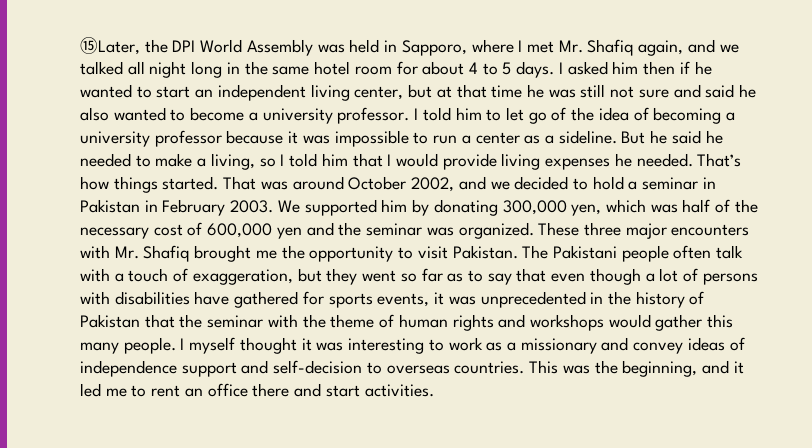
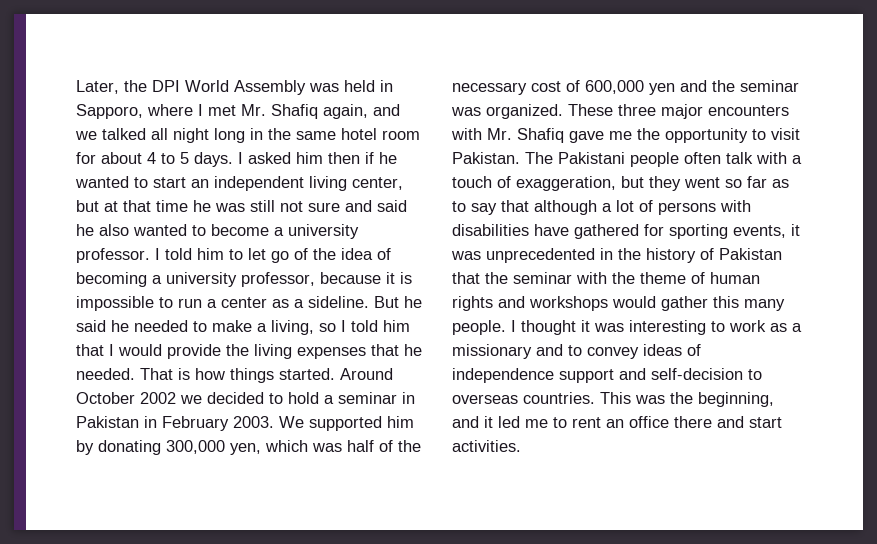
- ⑮Later, the DPI World Assembly was held in Sapporo, where I met Mr. Shafiq again, and we talked all night long in the same hotel room for about 4 to 5 days.
+ Later, the DPI World Assembly was held in Sapporo, where I met Mr. Shafiq again, and we talked all night long in the same hotel room for about 4 to 5 days.
- I told him to let go of the idea of becoming a university professor because it was impossible to run a center as a sideline.
+ I told him to let go of the idea of becoming a university professor, because it is impossible to run a center as a sideline.
- But he said he needed to make a living, so I told him that I would provide living expenses he needed.
+ But he said he needed to make a living, so I told him that I would provide the living expenses that he needed.
- That’s how things started.
+ That is how things started.
- That was around October 2002, and we decided to hold a seminar in Pakistan in February 2003.
+ Around October 2002 we decided to hold a seminar in Pakistan in February 2003.
- These three major encounters with Mr. Shafiq brought me the opportunity to visit Pakistan.
+ These three major encounters with Mr. Shafiq gave me the opportunity to visit Pakistan.
- The Pakistani people often talk with a touch of exaggeration, but they went so far as to say that even though a lot of persons with disabilities have gathered for sports events, it was unprecedented in the history of Pakistan that the seminar with the theme of human rights and workshops would gather this many people.
+ The Pakistani people often talk with a touch of exaggeration, but they went so far as to say that although a lot of persons with disabilities have gathered for sporting events, it was unprecedented in the history of Pakistan that the seminar with the theme of human rights and workshops would gather this many people.
- I myself thought it was interesting to work as a missionary and convey ideas of independence support and self-decision to overseas countries.
+ I thought it was interesting to work as a missionary and to convey ideas of independence support and self-decision to overseas countries.

